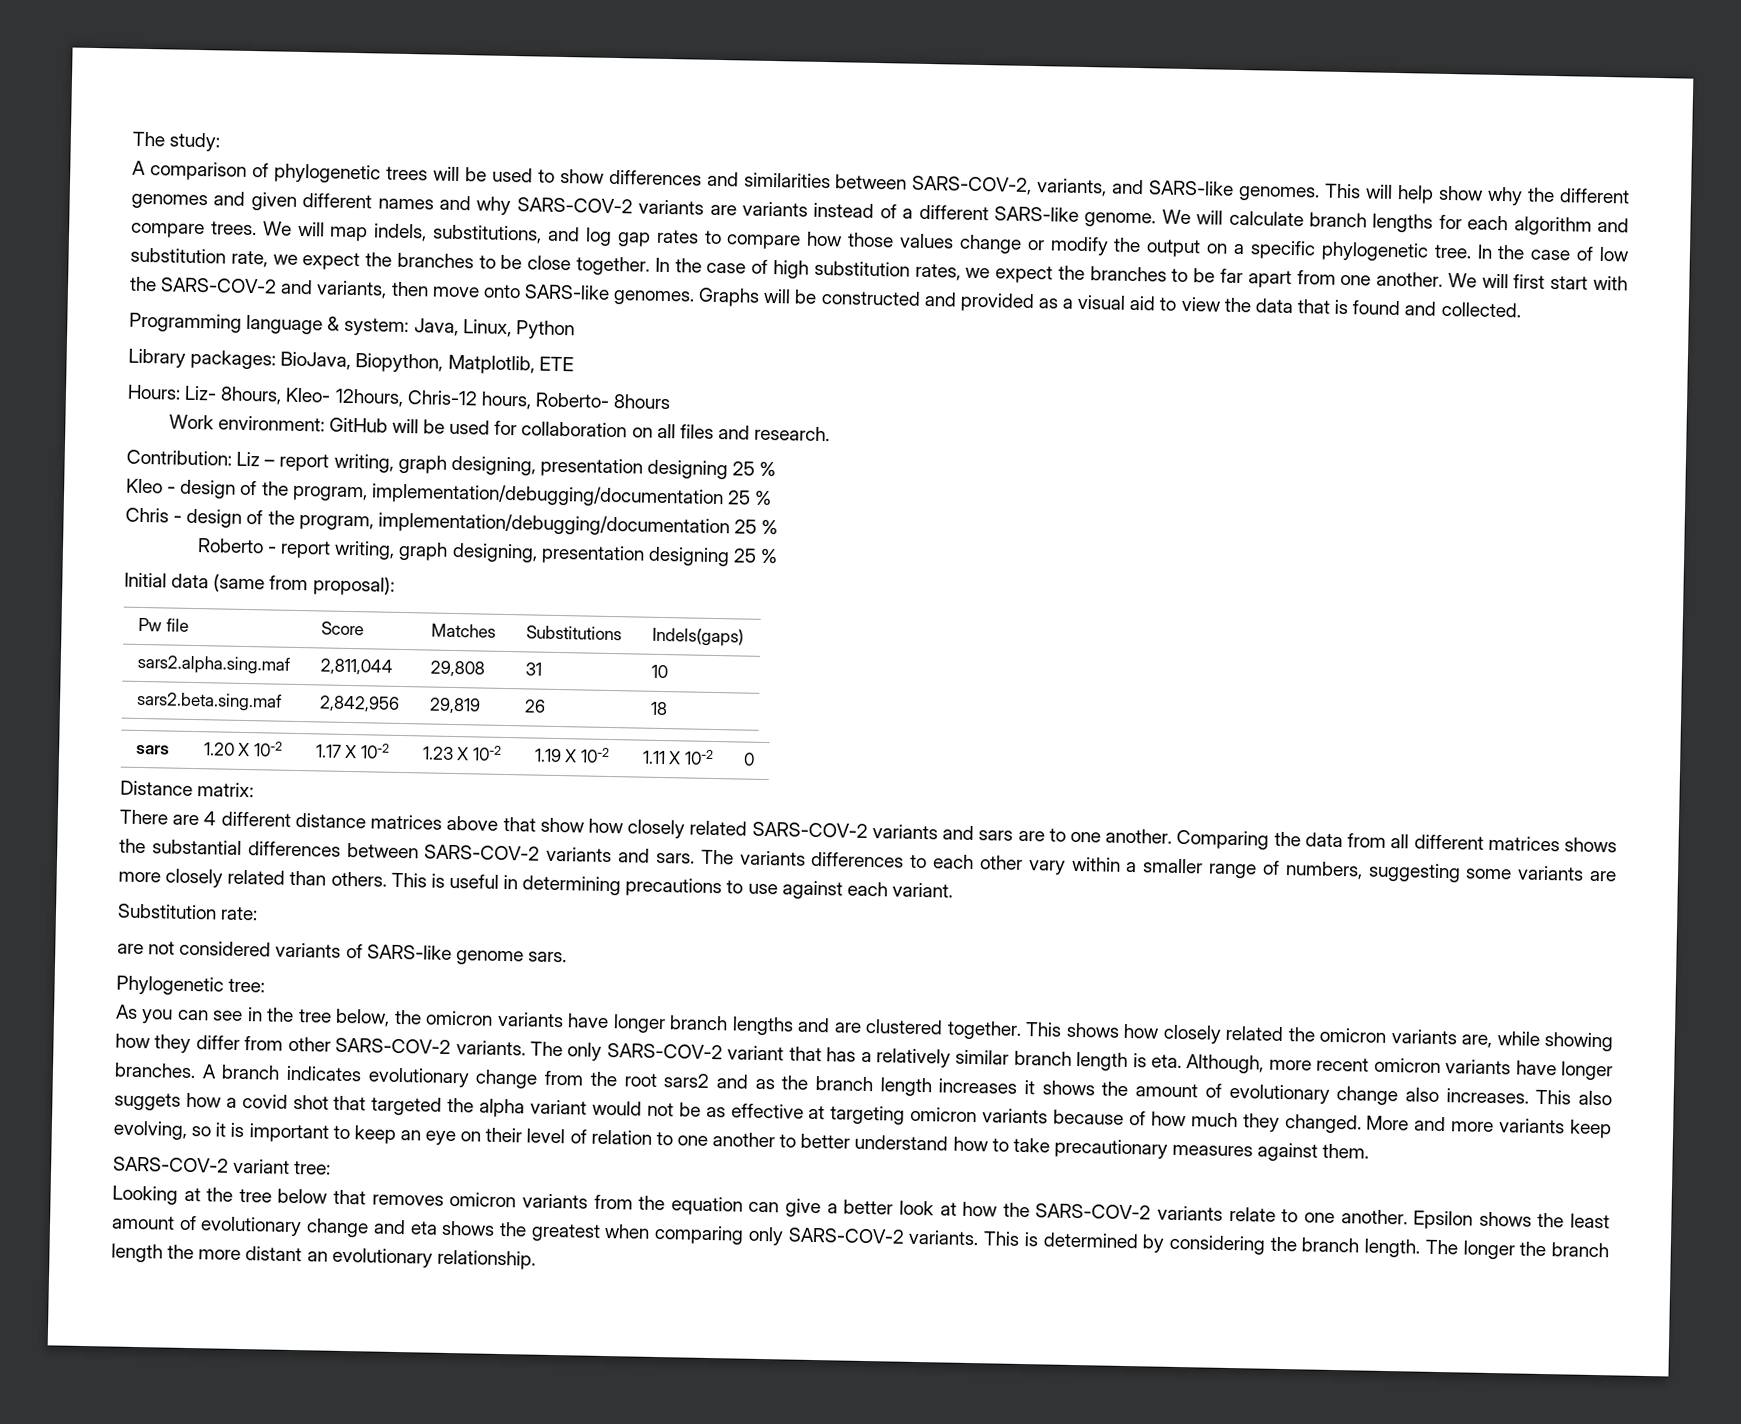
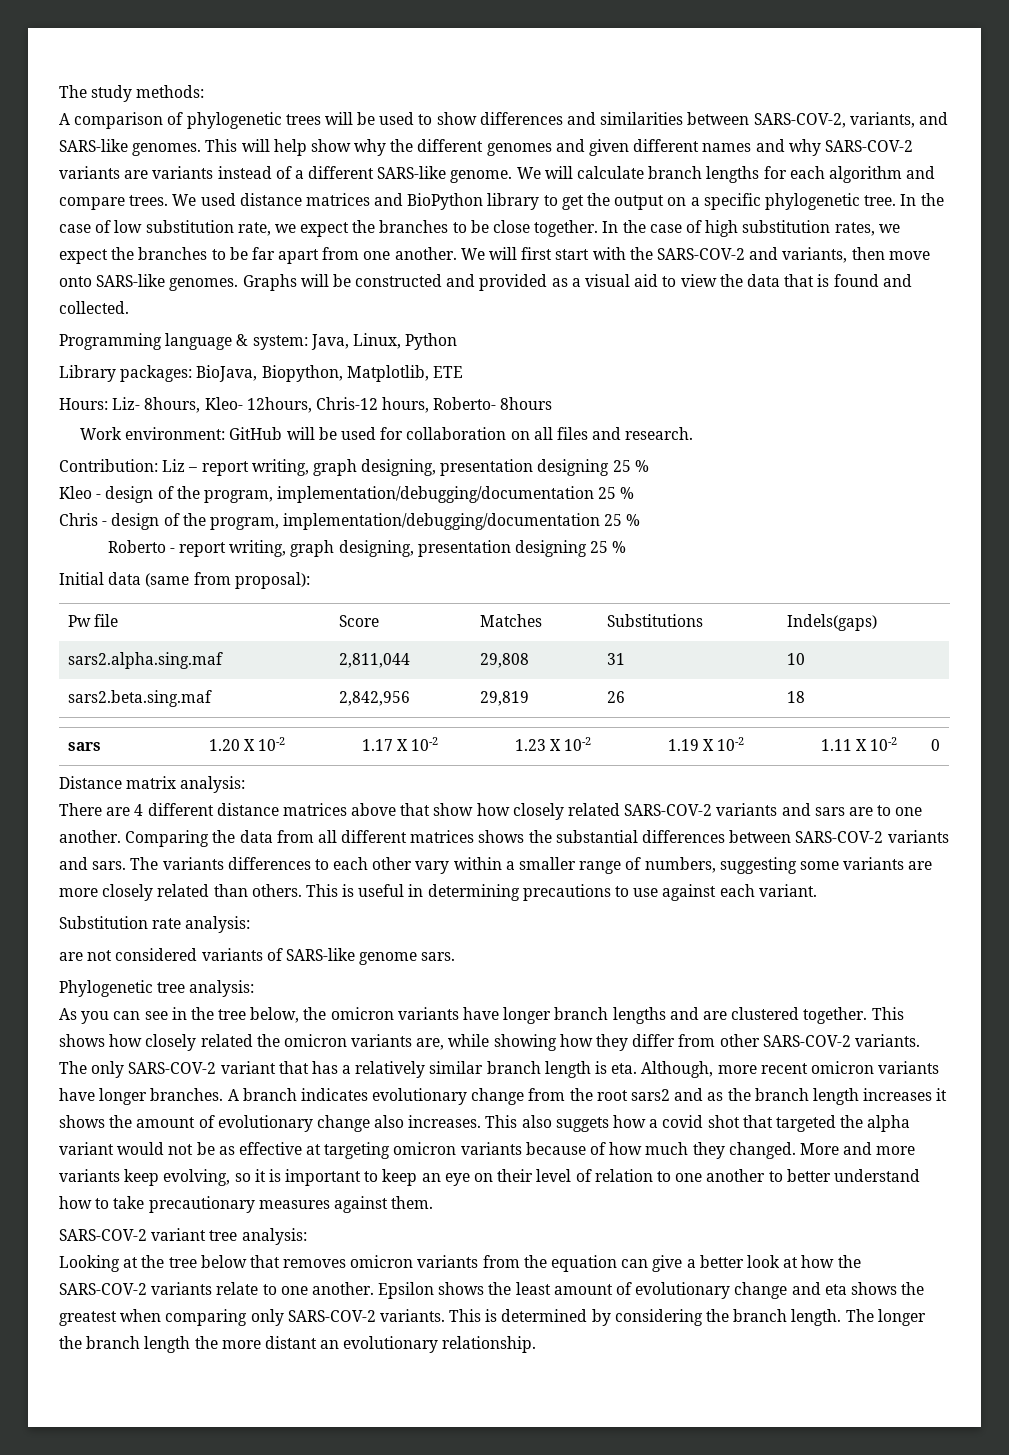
- The study:
+ The study methods:
- We will map indels, substitutions, and log gap rates to compare how those values change or modify the output on a specific phylogenetic tree.
+ We used distance matrices and BioPython library to get the output on a specific phylogenetic tree.
- Distance matrix:
+ Distance matrix analysis:
- Substitution rate:
+ Substitution rate analysis:
- Phylogenetic tree:
+ Phylogenetic tree analysis:
- SARS-COV-2 variant tree:
+ SARS-COV-2 variant tree analysis:

